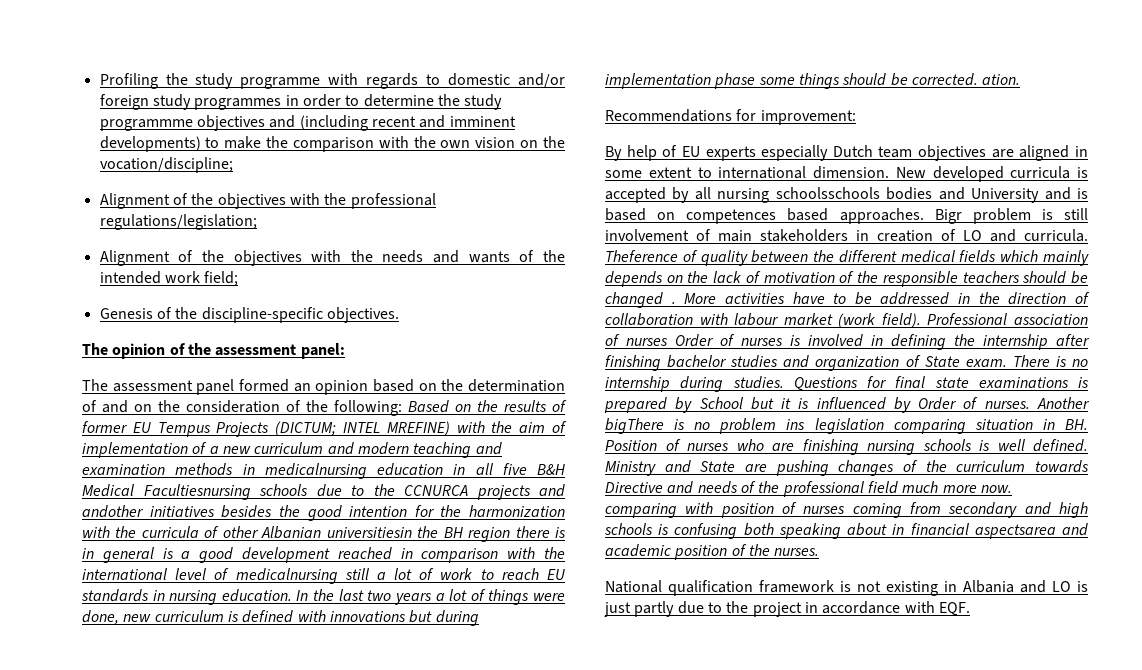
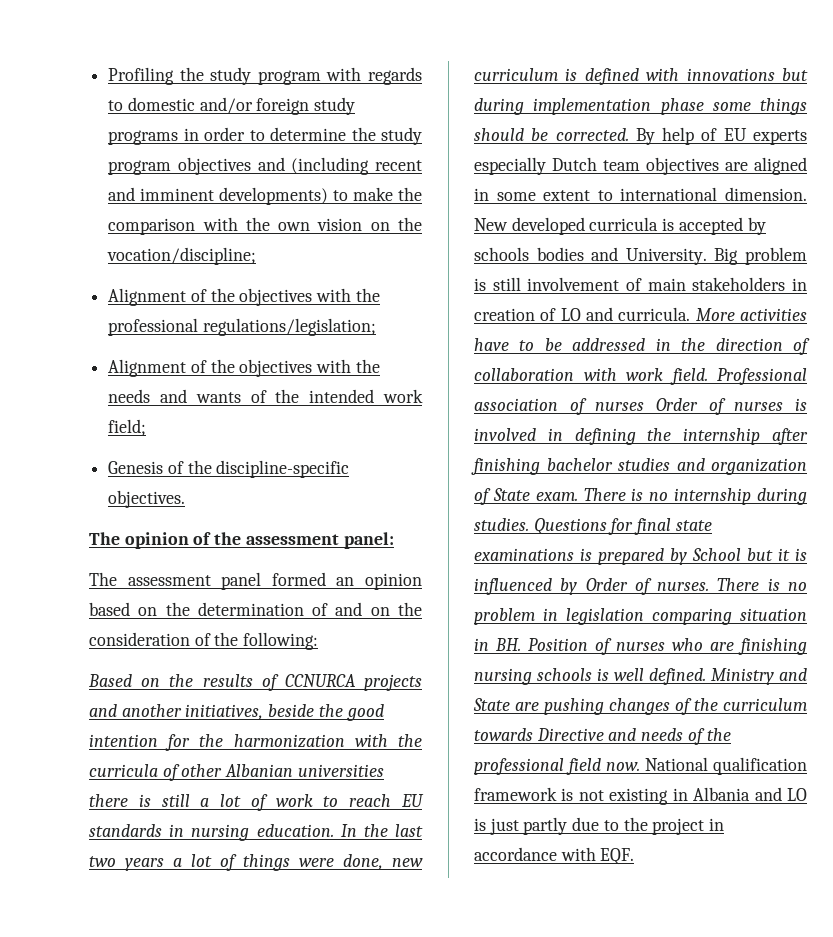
- Profiling the study programme with regards to domestic and/or foreign study programmes in order to determine the study programmme objectives and (including recent and imminent developments) to make the comparison with the own vision on the vocation/discipline;
+ Profiling the study program with regards to domestic and/or foreign study programs in order to determine the study program objectives and (including recent and imminent developments) to make the comparison with the own vision on the vocation/discipline;
- The assessment panel formed an opinion based on the determination of and on the consideration of the following: Based on the results of former EU Tempus Projects (DICTUM; INTEL MREFINE) with the aim of implementation of a new curriculum and modern teaching and examination methods in medicalnursing education in all five B&H Medical Facultiesnursing schools due to the CCNURCA projects and andother initiatives besides the good intention for the harmonization with the curricula of other Albanian universitiesin the BH region there is in general is a good development reached in comparison with the international level of medicalnursing still a lot of work to reach EU standards in nursing education.
+ The assessment panel formed an opinion based on the determination of and on the consideration of the following:
+ Based on the results of CCNURCA projects and another initiatives, beside the good intention for the harmonization with the curricula of other Albanian universities there is still a lot of work to reach EU standards in nursing education.
- In the last two years a lot of things were done, new curriculum is defined with innovations but during implementation phase some things should be corrected. ation.
- Recommendations for improvement:
- By help of EU experts especially Dutch team objectives are aligned in some extent to international dimension.
+ In the last two years a lot of things were done, new curriculum is defined with innovations but during implementation phase some things should be corrected. By help of EU experts especially Dutch team objectives are aligned in some extent to international dimension.
- New developed curricula is accepted by all nursing schoolsschools bodies and University and is based on competences based approaches. Bigr problem is still involvement of main stakeholders in creation of LO and curricula.
+ New developed curricula is accepted by schools bodies and University. Big problem is still involvement of main stakeholders in creation of LO and curricula.
- Theference of quality between the different medical fields which mainly depends on the lack of motivation of the responsible teachers should be changed .
- More activities have to be addressed in the direction of collaboration with labour market (work field).
+ More activities have to be addressed in the direction of collaboration with work field.
- Another bigThere is no problem ins legislation comparing situation in BH. Position of nurses who are finishing nursing schools is well defined.
+ There is no problem in legislation comparing situation in BH. Position of nurses who are finishing nursing schools is well defined.
- Ministry and State are pushing changes of the curriculum towards Directive and needs of the professional field much more now. comparing with position of nurses coming from secondary and high schools is confusing both speaking about in financial aspectsarea and academic position of the nurses.
- National qualification framework is not existing in Albania and LO is just partly due to the project in accordance with EQF.
+ Ministry and State are pushing changes of the curriculum towards Directive and needs of the professional field now. National qualification framework is not existing in Albania and LO is just partly due to the project in accordance with EQF.

